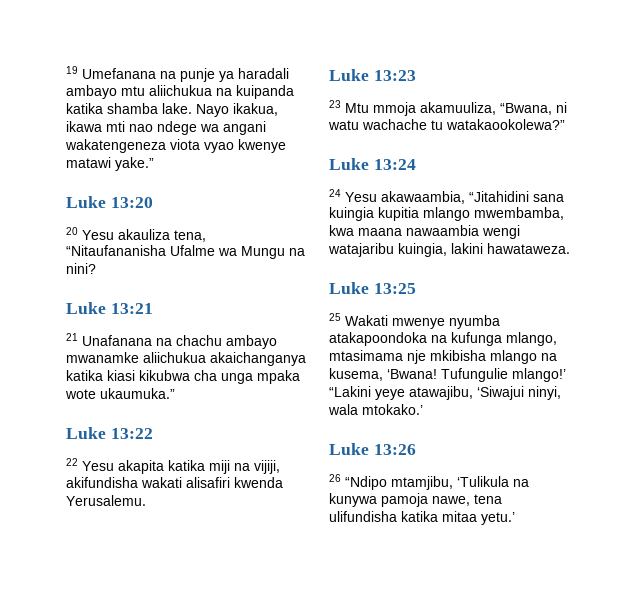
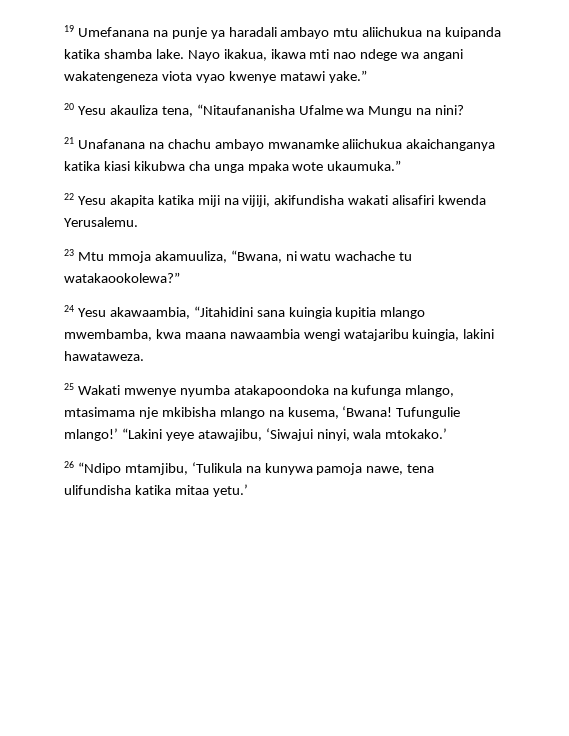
- Luke 13:20
- Luke 13:21
- Luke 13:22
- Luke 13:23
- Luke 13:24
- Luke 13:25
- Luke 13:26

